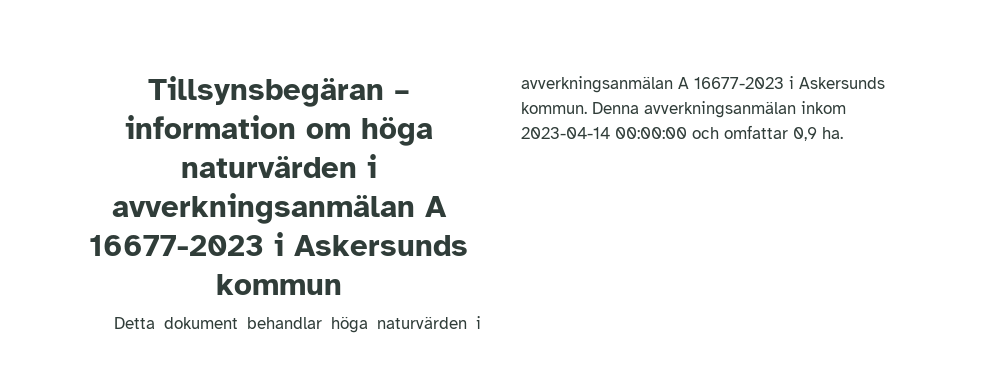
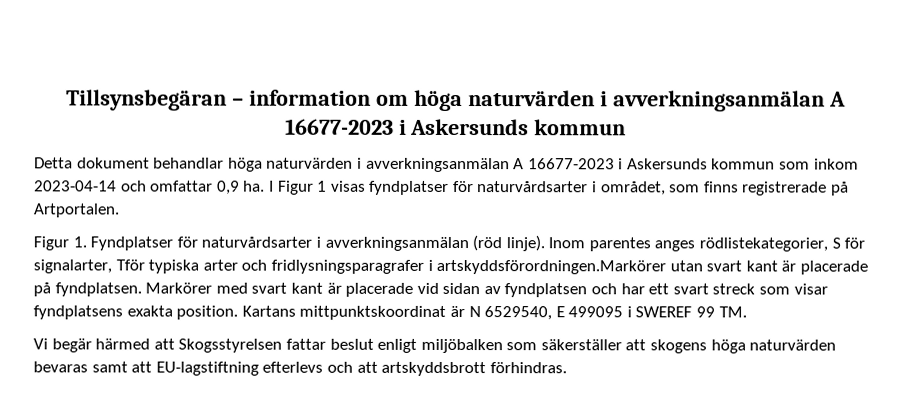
- Detta dokument behandlar höga naturvärden i avverkningsanmälan A 16677-2023 i Askersunds kommun. Denna avverkningsanmälan inkom 2023-04-14 00:00:00 och omfattar 0,9 ha.
+ Detta dokument behandlar höga naturvärden i avverkningsanmälan A 16677-2023 i Askersunds kommun som inkom 2023-04-14 och omfattar 0,9 ha.
+ I Figur 1 visas fyndplatser för naturvårdsarter i området, som finns registrerade på Artportalen.
+ Figur 1. Fyndplatser för naturvårdsarter i avverkningsanmälan (röd linje). Inom parentes anges rödlistekategorier, S för signalarter, Tför typiska arter och fridlysningsparagrafer i artskyddsförordningen.Markörer utan svart kant är placerade på fyndplatsen. Markörer med svart kant är placerade vid sidan av fyndplatsen och har ett svart streck som visar fyndplatsens exakta position. Kartans mittpunktskoordinat är N 6529540, E 499095 i SWEREF 99 TM.
+ Vi begär härmed att Skogsstyrelsen fattar beslut enligt miljöbalken som säkerställer att skogens höga naturvärden bevaras samt att EU-lagstiftning efterlevs och att artskyddsbrott förhindras.

